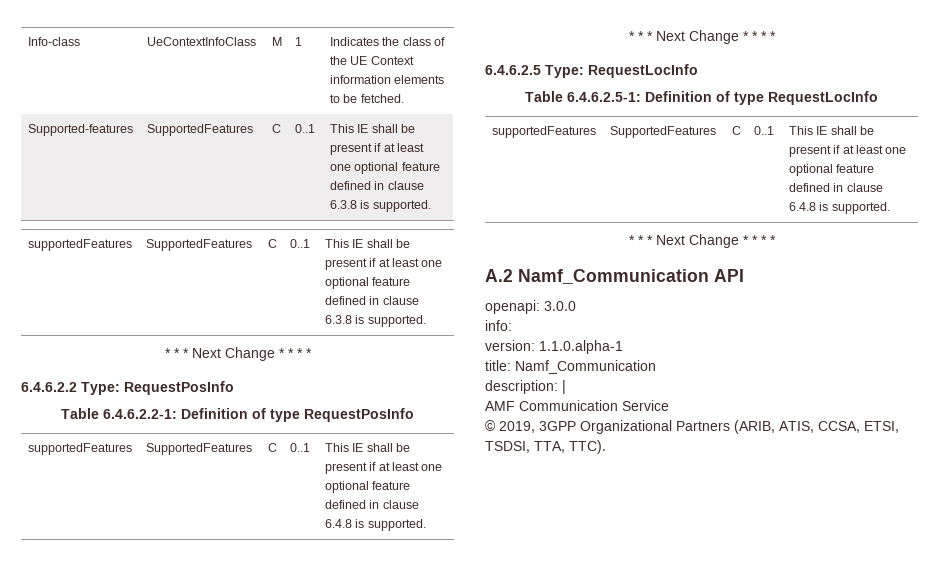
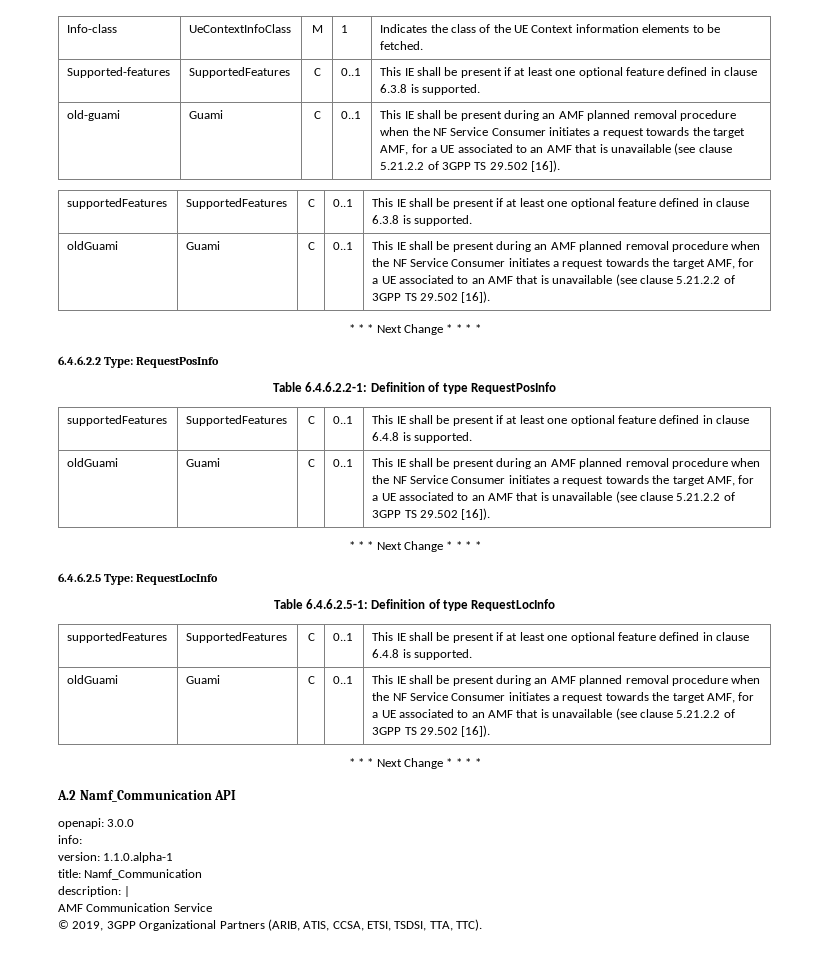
+ old-guami | Guami | C | 0..1 | This IE shall be present during an AMF planned removal procedure when the NF Service Consumer initiates a request towards the target AMF, for a UE associated to an AMF that is unavailable (see clause 5.21.2.2 of 3GPP TS 29.502 [16]).
  supportedFeatures | SupportedFeatures | C | 0..1 | This IE shall be present if at least one optional feature defined in clause 6.3.8 is supported.
+ oldGuami | Guami | C | 0..1 | This IE shall be present during an AMF planned removal procedure when the NF Service Consumer initiates a request towards the target AMF, for a UE associated to an AMF that is unavailable (see clause 5.21.2.2 of 3GPP TS 29.502 [16]).
  Table 6.4.6.2.2-1: Definition of type RequestPosInfo
  supportedFeatures | SupportedFeatures | C | 0..1 | This IE shall be present if at least one optional feature defined in clause 6.4.8 is supported.
+ oldGuami | Guami | C | 0..1 | This IE shall be present during an AMF planned removal procedure when the NF Service Consumer initiates a request towards the target AMF, for a UE associated to an AMF that is unavailable (see clause 5.21.2.2 of 3GPP TS 29.502 [16]).
  Table 6.4.6.2.5-1: Definition of type RequestLocInfo
  supportedFeatures | SupportedFeatures | C | 0..1 | This IE shall be present if at least one optional feature defined in clause 6.4.8 is supported.
+ oldGuami | Guami | C | 0..1 | This IE shall be present during an AMF planned removal procedure when the NF Service Consumer initiates a request towards the target AMF, for a UE associated to an AMF that is unavailable (see clause 5.21.2.2 of 3GPP TS 29.502 [16]).

